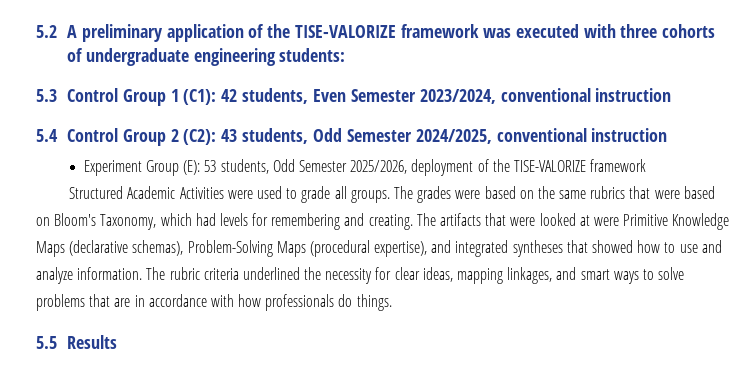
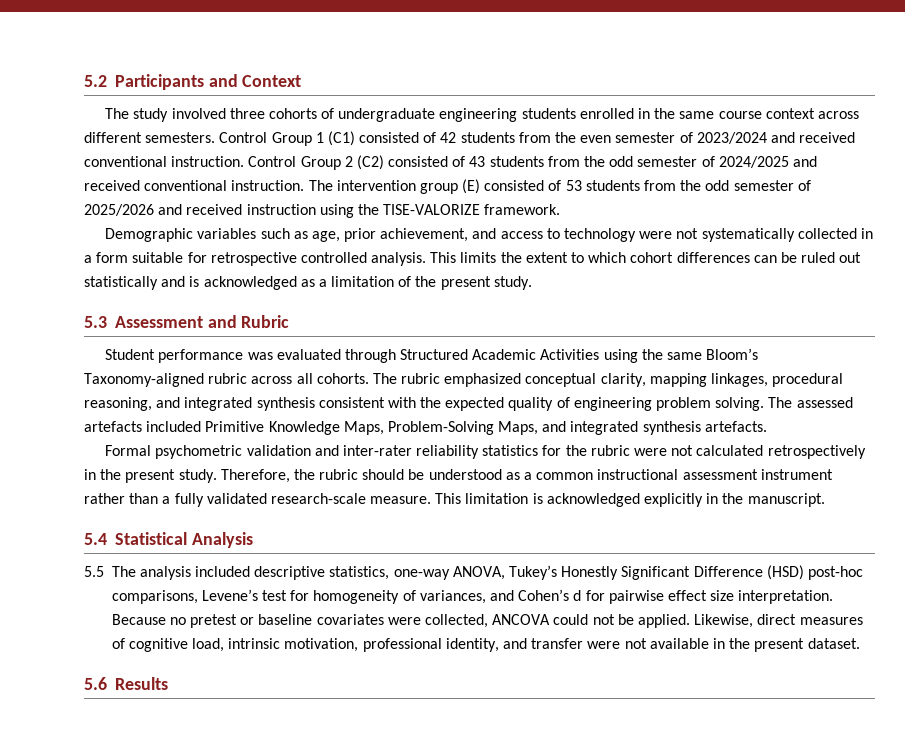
- 5.2 A preliminary application of the TISE-VALORIZE framework was executed with three cohorts of undergraduate engineering students:
- 5.3 Control Group 1 (C1): 42 students, Even Semester 2023/2024, conventional instruction
- 5.4 Control Group 2 (C2): 43 students, Odd Semester 2024/2025, conventional instruction
- Experiment Group (E): 53 students, Odd Semester 2025/2026, deployment of the TISE-VALORIZE framework
- Structured Academic Activities were used to grade all groups. The grades were based on the same rubrics that were based on Bloom's Taxonomy, which had levels for remembering and creating. The artifacts that were looked at were Primitive Knowledge Maps (declarative schemas), Problem-Solving Maps (procedural expertise), and integrated syntheses that showed how to use and analyze information. The rubric criteria underlined the necessity for clear ideas, mapping linkages, and smart ways to solve problems that are in accordance with how professionals do things.
- 5.5 Results
+ 5.2 Participants and Context
+ The study involved three cohorts of undergraduate engineering students enrolled in the same course context across different semesters. Control Group 1 (C1) consisted of 42 students from the even semester of 2023/2024 and received conventional instruction. Control Group 2 (C2) consisted of 43 students from the odd semester of 2024/2025 and received conventional instruction. The intervention group (E) consisted of 53 students from the odd semester of 2025/2026 and received instruction using the TISE-VALORIZE framework.
+ Demographic variables such as age, prior achievement, and access to technology were not systematically collected in a form suitable for retrospective controlled analysis. This limits the extent to which cohort differences can be ruled out statistically and is acknowledged as a limitation of the present study.
+ 5.3 Assessment and Rubric
+ Student performance was evaluated through Structured Academic Activities using the same Bloom’s Taxonomy-aligned rubric across all cohorts. The rubric emphasized conceptual clarity, mapping linkages, procedural reasoning, and integrated synthesis consistent with the expected quality of engineering problem solving. The assessed artefacts included Primitive Knowledge Maps, Problem-Solving Maps, and integrated synthesis artefacts.
+ Formal psychometric validation and inter-rater reliability statistics for the rubric were not calculated retrospectively in the present study. Therefore, the rubric should be understood as a common instructional assessment instrument rather than a fully validated research-scale measure. This limitation is acknowledged explicitly in the manuscript.
+ 5.4 Statistical Analysis
+ 5.5 The analysis included descriptive statistics, one-way ANOVA, Tukey’s Honestly Significant Difference (HSD) post-hoc comparisons, Levene’s test for homogeneity of variances, and Cohen’s d for pairwise effect size interpretation. Because no pretest or baseline covariates were collected, ANCOVA could not be applied. Likewise, direct measures of cognitive load, intrinsic motivation, professional identity, and transfer were not available in the present dataset.
+ 5.6 Results

